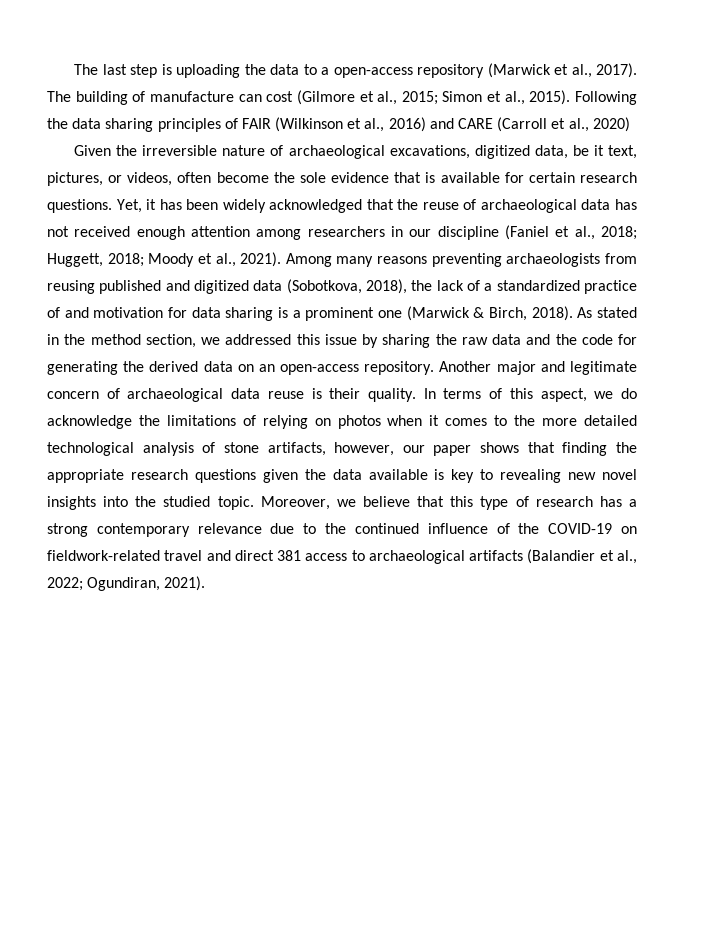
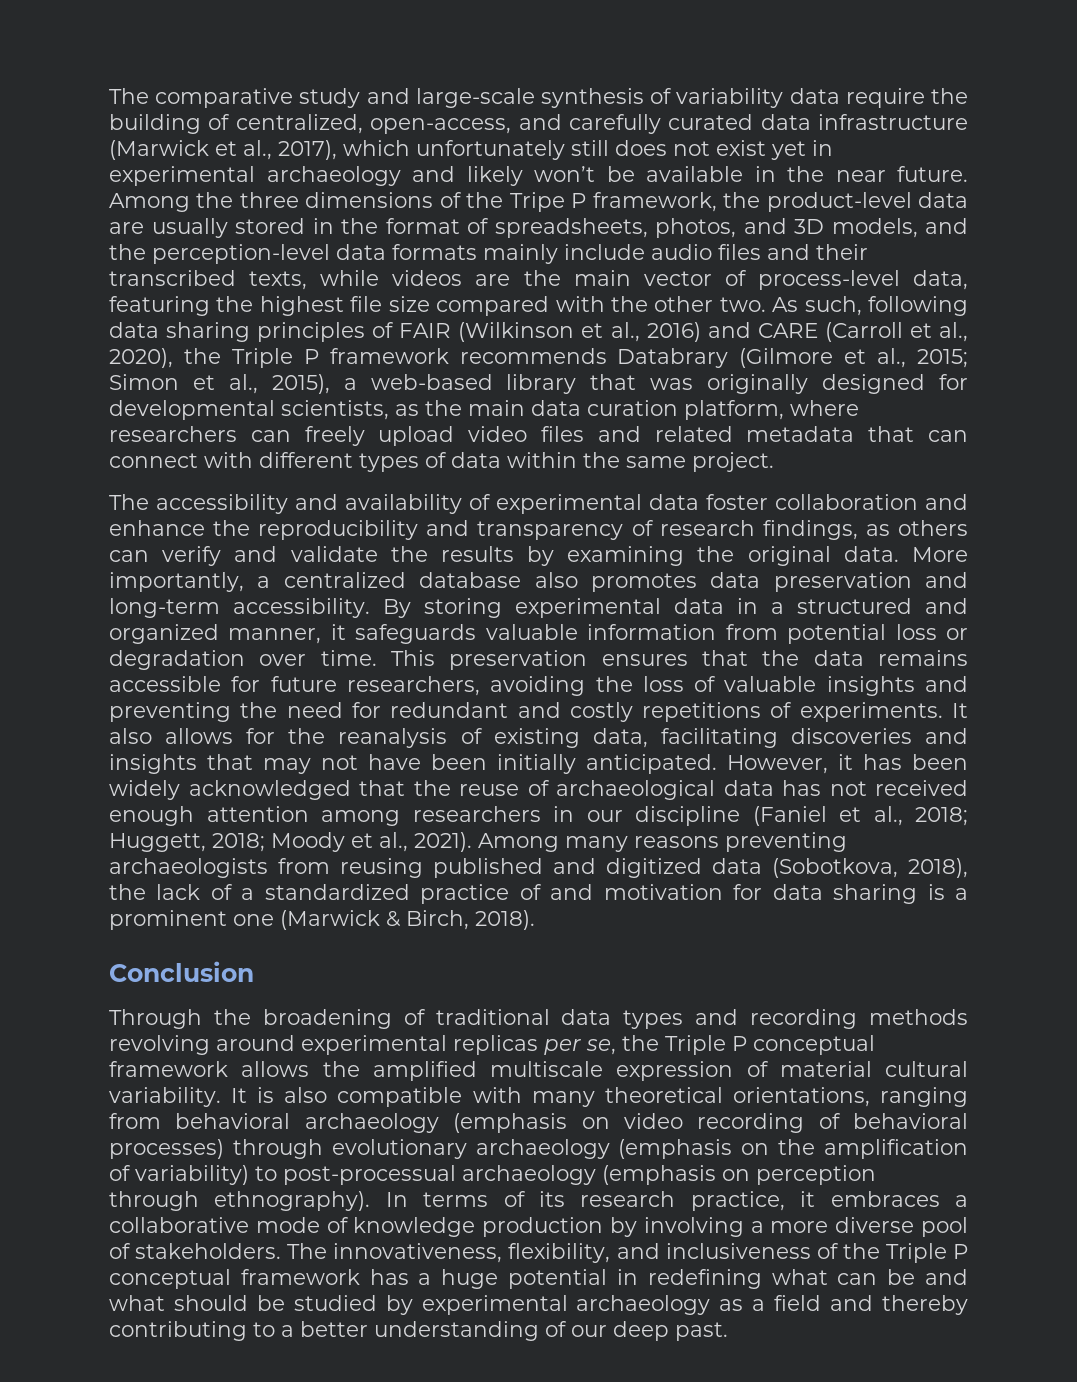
- The last step is uploading the data to a open-access repository (Marwick et al., 2017). The building of manufacture can cost (Gilmore et al., 2015; Simon et al., 2015). Following the data sharing principles of FAIR (Wilkinson et al., 2016) and CARE (Carroll et al., 2020)
- Given the irreversible nature of archaeological excavations, digitized data, be it text, pictures, or videos, often become the sole evidence that is available for certain research questions. Yet, it has been widely acknowledged that the reuse of archaeological data has not received enough attention among researchers in our discipline (Faniel et al., 2018; Huggett, 2018; Moody et al., 2021).
+ The comparative study and large-scale synthesis of variability data require the building of centralized, open-access, and carefully curated data infrastructure (Marwick et al., 2017), which unfortunately still does not exist yet in experimental archaeology and likely won’t be available in the near future. Among the three dimensions of the Tripe P framework, the product-level data are usually stored in the format of spreadsheets, photos, and 3D models, and the perception-level data formats mainly include audio files and their transcribed texts, while videos are the main vector of process-level data, featuring the highest file size compared with the other two. As such, following data sharing principles of FAIR (Wilkinson et al., 2016) and CARE (Carroll et al., 2020), the Triple P framework recommends Databrary (Gilmore et al., 2015; Simon et al., 2015), a web-based library that was originally designed for developmental scientists, as the main data curation platform, where researchers can freely upload video files and related metadata that can connect with different types of data within the same project.
+ The accessibility and availability of experimental data foster collaboration and enhance the reproducibility and transparency of research findings, as others can verify and validate the results by examining the original data. More importantly, a centralized database also promotes data preservation and long-term accessibility. By storing experimental data in a structured and organized manner, it safeguards valuable information from potential loss or degradation over time. This preservation ensures that the data remains accessible for future researchers, avoiding the loss of valuable insights and preventing the need for redundant and costly repetitions of experiments. It also allows for the reanalysis of existing data, facilitating discoveries and insights that may not have been initially anticipated. However, it has been widely acknowledged that the reuse of archaeological data has not received enough attention among researchers in our discipline (Faniel et al., 2018; Huggett, 2018; Moody et al., 2021).
- Among many reasons preventing archaeologists from reusing published and digitized data (Sobotkova, 2018), the lack of a standardized practice of and motivation for data sharing is a prominent one (Marwick & Birch, 2018). As stated in the method section, we addressed this issue by sharing the raw data and the code for generating the derived data on an open-access repository. Another major and legitimate concern of archaeological data reuse is their quality. In terms of this aspect, we do acknowledge the limitations of relying on photos when it comes to the more detailed technological analysis of stone artifacts, however, our paper shows that finding the appropriate research questions given the data available is key to revealing new novel insights into the studied topic. Moreover, we believe that this type of research has a strong contemporary relevance due to the continued influence of the COVID-19 on fieldwork-related travel and direct 381 access to archaeological artifacts (Balandier et al., 2022; Ogundiran, 2021).
+ Among many reasons preventing archaeologists from reusing published and digitized data (Sobotkova, 2018), the lack of a standardized practice of and motivation for data sharing is a prominent one (Marwick & Birch, 2018).
+ Conclusion
+ Through the broadening of traditional data types and recording methods revolving around experimental replicas per se, the Triple P conceptual framework allows the amplified multiscale expression of material cultural variability. It is also compatible with many theoretical orientations, ranging from behavioral archaeology (emphasis on video recording of behavioral processes) through evolutionary archaeology (emphasis on the amplification of variability) to post-processual archaeology (emphasis on perception through ethnography). In terms of its research practice, it embraces a collaborative mode of knowledge production by involving a more diverse pool of stakeholders. The innovativeness, flexibility, and inclusiveness of the Triple P conceptual framework has a huge potential in redefining what can be and what should be studied by experimental archaeology as a field and thereby contributing to a better understanding of our deep past.

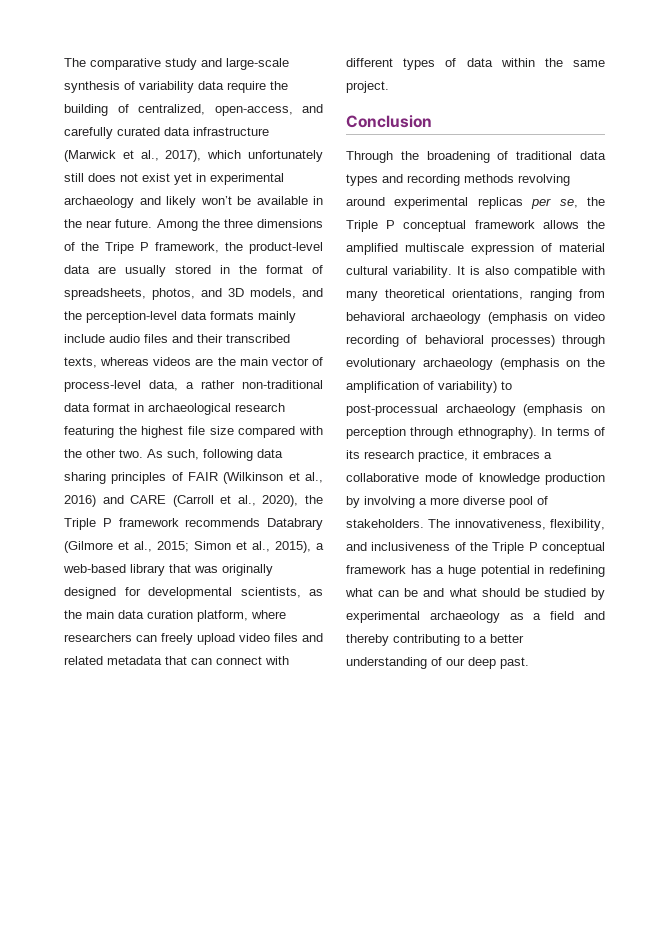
- Among the three dimensions of the Tripe P framework, the product-level data are usually stored in the format of spreadsheets, photos, and 3D models, and the perception-level data formats mainly include audio files and their transcribed texts, while videos are the main vector of process-level data, featuring the highest file size compared with the other two.
+ Among the three dimensions of the Tripe P framework, the product-level data are usually stored in the format of spreadsheets, photos, and 3D models, and the perception-level data formats mainly include audio files and their transcribed texts, whereas videos are the main vector of process-level data, a rather non-traditional data format in archaeological research featuring the highest file size compared with the other two.
- The accessibility and availability of experimental data foster collaboration and enhance the reproducibility and transparency of research findings, as others can verify and validate the results by examining the original data. More importantly, a centralized database also promotes data preservation and long-term accessibility. By storing experimental data in a structured and organized manner, it safeguards valuable information from potential loss or degradation over time. This preservation ensures that the data remains accessible for future researchers, avoiding the loss of valuable insights and preventing the need for redundant and costly repetitions of experiments. It also allows for the reanalysis of existing data, facilitating discoveries and insights that may not have been initially anticipated. However, it has been widely acknowledged that the reuse of archaeological data has not received enough attention among researchers in our discipline (Faniel et al., 2018; Huggett, 2018; Moody et al., 2021). Among many reasons preventing archaeologists from reusing published and digitized data (Sobotkova, 2018), the lack of a standardized practice of and motivation for data sharing is a prominent one (Marwick & Birch, 2018).

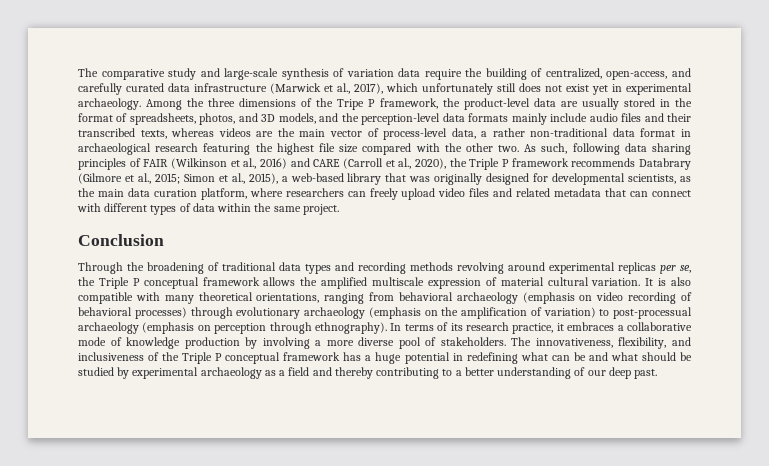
- The comparative study and large-scale synthesis of variability data require the building of centralized, open-access, and carefully curated data infrastructure (Marwick et al., 2017), which unfortunately still does not exist yet in experimental archaeology and likely won’t be available in the near future.
+ The comparative study and large-scale synthesis of variation data require the building of centralized, open-access, and carefully curated data infrastructure (Marwick et al., 2017), which unfortunately still does not exist yet in experimental archaeology.
- Through the broadening of traditional data types and recording methods revolving around experimental replicas per se, the Triple P conceptual framework allows the amplified multiscale expression of material cultural variability.
+ Through the broadening of traditional data types and recording methods revolving around experimental replicas per se, the Triple P conceptual framework allows the amplified multiscale expression of material cultural variation.
- It is also compatible with many theoretical orientations, ranging from behavioral archaeology (emphasis on video recording of behavioral processes) through evolutionary archaeology (emphasis on the amplification of variability) to post-processual archaeology (emphasis on perception through ethnography).
+ It is also compatible with many theoretical orientations, ranging from behavioral archaeology (emphasis on video recording of behavioral processes) through evolutionary archaeology (emphasis on the amplification of variation) to post-processual archaeology (emphasis on perception through ethnography).

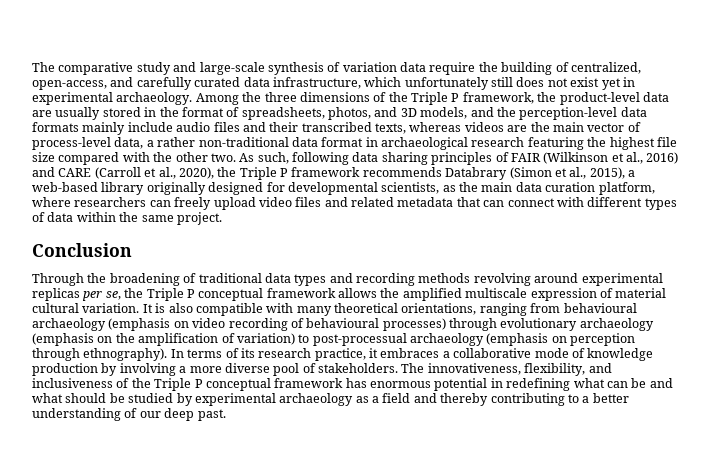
- The comparative study and large-scale synthesis of variation data require the building of centralized, open-access, and carefully curated data infrastructure (Marwick et al., 2017), which unfortunately still does not exist yet in experimental archaeology.
+ The comparative study and large-scale synthesis of variation data require the building of centralized, open-access, and carefully curated data infrastructure, which unfortunately still does not exist yet in experimental archaeology.
- Among the three dimensions of the Tripe P framework, the product-level data are usually stored in the format of spreadsheets, photos, and 3D models, and the perception-level data formats mainly include audio files and their transcribed texts, whereas videos are the main vector of process-level data, a rather non-traditional data format in archaeological research featuring the highest file size compared with the other two.
+ Among the three dimensions of the Triple P framework, the product-level data are usually stored in the format of spreadsheets, photos, and 3D models, and the perception-level data formats mainly include audio files and their transcribed texts, whereas videos are the main vector of process-level data, a rather non-traditional data format in archaeological research featuring the highest file size compared with the other two.
- As such, following data sharing principles of FAIR (Wilkinson et al., 2016) and CARE (Carroll et al., 2020), the Triple P framework recommends Databrary (Gilmore et al., 2015; Simon et al., 2015), a web-based library that was originally designed for developmental scientists, as the main data curation platform, where researchers can freely upload video files and related metadata that can connect with different types of data within the same project.
+ As such, following data sharing principles of FAIR (Wilkinson et al., 2016) and CARE (Carroll et al., 2020), the Triple P framework recommends Databrary (Simon et al., 2015), a web-based library originally designed for developmental scientists, as the main data curation platform, where researchers can freely upload video files and related metadata that can connect with different types of data within the same project.
- It is also compatible with many theoretical orientations, ranging from behavioral archaeology (emphasis on video recording of behavioral processes) through evolutionary archaeology (emphasis on the amplification of variation) to post-processual archaeology (emphasis on perception through ethnography).
+ It is also compatible with many theoretical orientations, ranging from behavioural archaeology (emphasis on video recording of behavioural processes) through evolutionary archaeology (emphasis on the amplification of variation) to post-processual archaeology (emphasis on perception through ethnography).
- The innovativeness, flexibility, and inclusiveness of the Triple P conceptual framework has a huge potential in redefining what can be and what should be studied by experimental archaeology as a field and thereby contributing to a better understanding of our deep past.
+ The innovativeness, flexibility, and inclusiveness of the Triple P conceptual framework has enormous potential in redefining what can be and what should be studied by experimental archaeology as a field and thereby contributing to a better understanding of our deep past.

